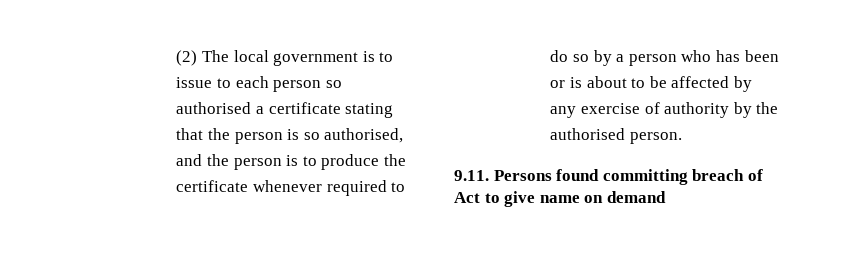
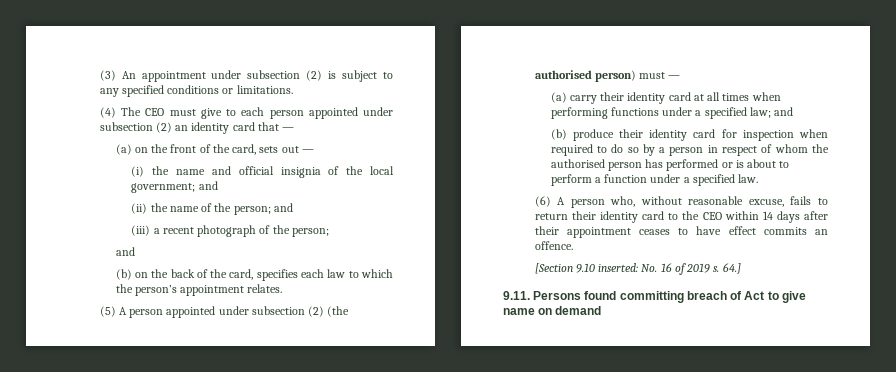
- (2) The local government is to issue to each person so authorised a certificate stating that the person is so authorised, and the person is to produce the certificate whenever required to do so by a person who has been or is about to be affected by any exercise of authority by the authorised person.
+ (3) An appointment under subsection (2) is subject to any specified conditions or limitations.
+ (4) The CEO must give to each person appointed under subsection (2) an identity card that —
+ (a) on the front of the card, sets out —
+ (i) the name and official insignia of the local government; and
+ (ii) the name of the person; and
+ (iii) a recent photograph of the person;
+ and
+ (b) on the back of the card, specifies each law to which the person’s appointment relates.
+ (5) A person appointed under subsection (2) (the authorised person) must —
+ (a) carry their identity card at all times when performing functions under a specified law; and
+ (b) produce their identity card for inspection when required to do so by a person in respect of whom the authorised person has performed or is about to perform a function under a specified law.
+ (6) A person who, without reasonable excuse, fails to return their identity card to the CEO within 14 days after their appointment ceases to have effect commits an offence.
+ [Section 9.10 inserted: No. 16 of 2019 s. 64.]

